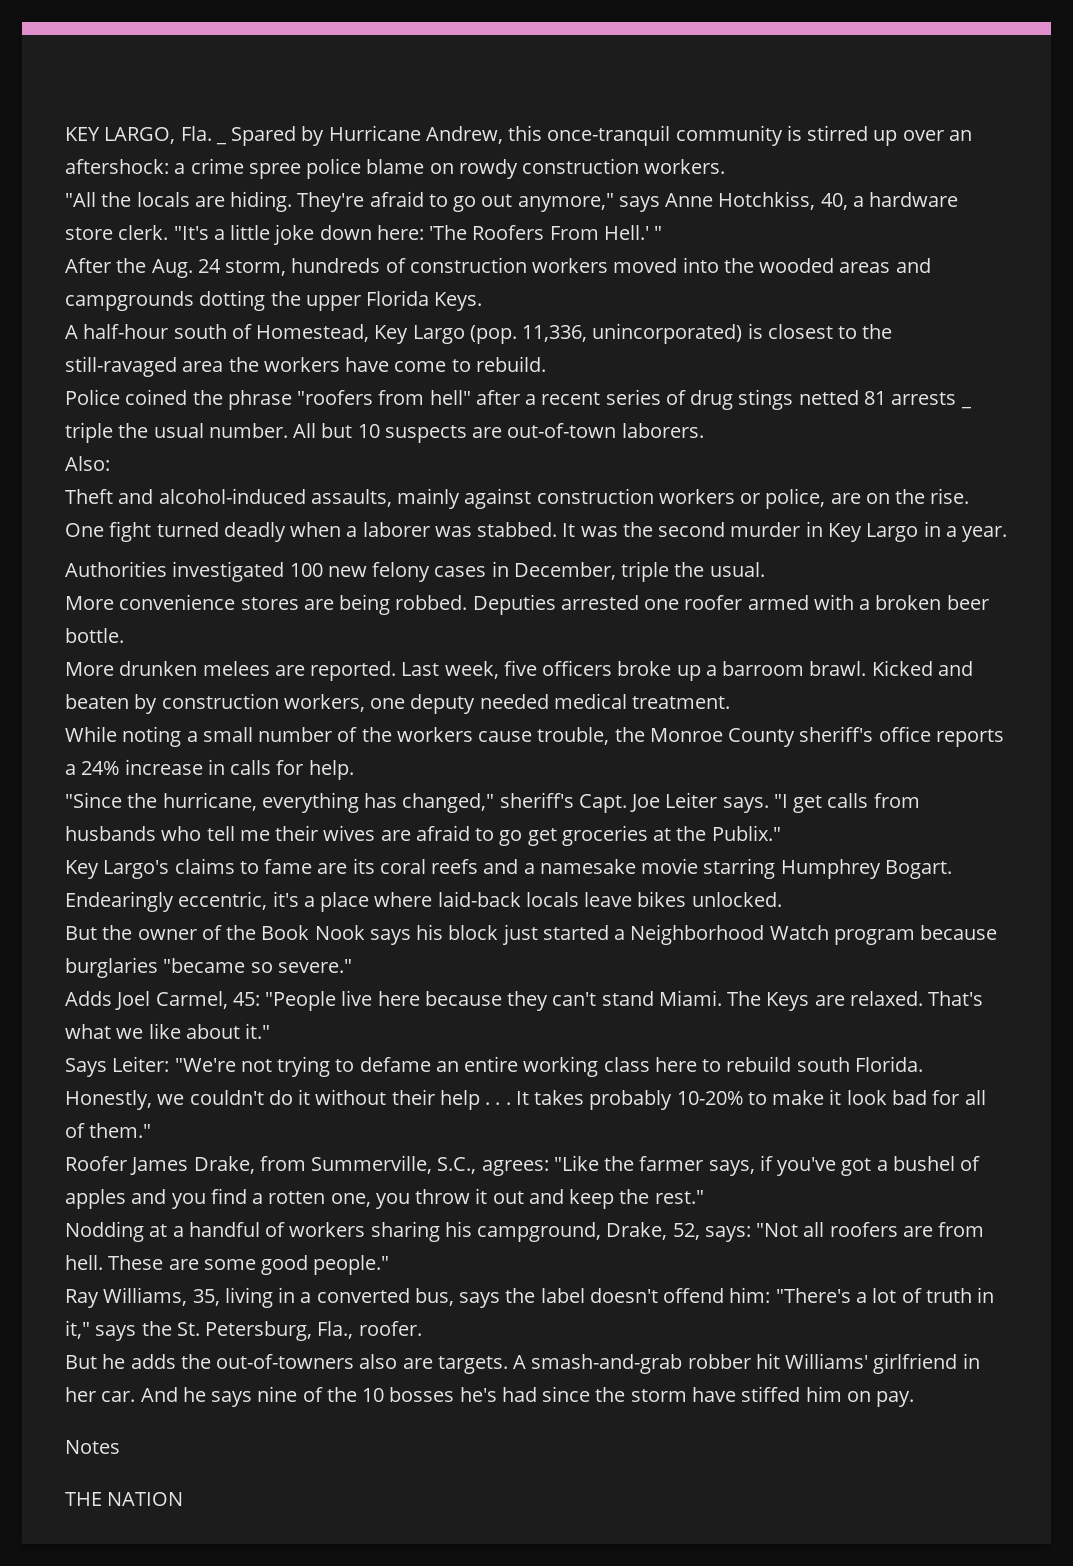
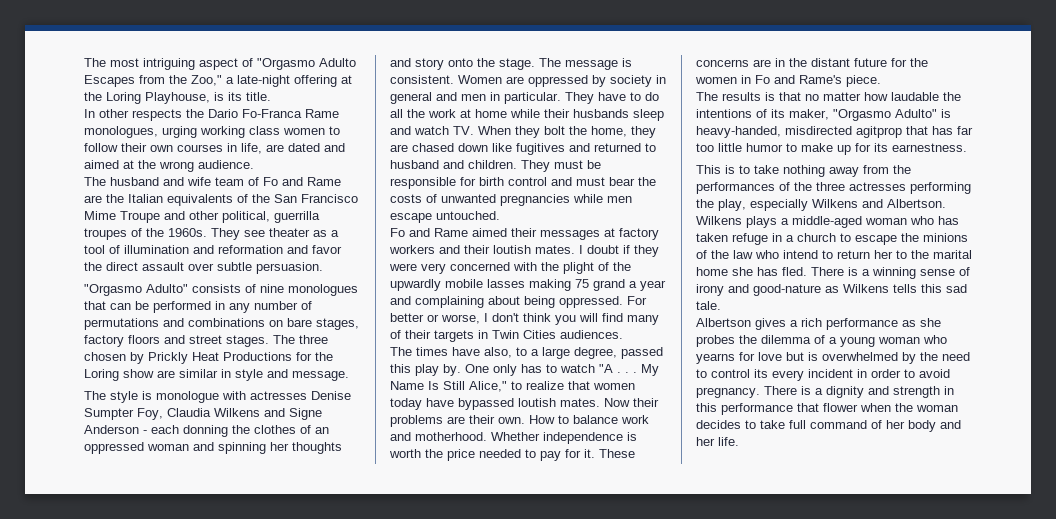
- KEY LARGO, Fla. _ Spared by Hurricane Andrew, this once-tranquil community is stirred up over an aftershock: a crime spree police blame on rowdy construction workers.
- "All the locals are hiding. They're afraid to go out anymore," says Anne Hotchkiss, 40, a hardware store clerk. "It's a little joke down here: 'The Roofers From Hell.' "
- After the Aug. 24 storm, hundreds of construction workers moved into the wooded areas and campgrounds dotting the upper Florida Keys.
- A half-hour south of Homestead, Key Largo (pop. 11,336, unincorporated) is closest to the still-ravaged area the workers have come to rebuild.
- Police coined the phrase "roofers from hell" after a recent series of drug stings netted 81 arrests _ triple the usual number. All but 10 suspects are out-of-town laborers.
- Also:
- Theft and alcohol-induced assaults, mainly against construction workers or police, are on the rise. One fight turned deadly when a laborer was stabbed. It was the second murder in Key Largo in a year.
- Authorities investigated 100 new felony cases in December, triple the usual.
- More convenience stores are being robbed. Deputies arrested one roofer armed with a broken beer bottle.
- More drunken melees are reported. Last week, five officers broke up a barroom brawl. Kicked and beaten by construction workers, one deputy needed medical treatment.
- While noting a small number of the workers cause trouble, the Monroe County sheriff's office reports a 24% increase in calls for help.
- "Since the hurricane, everything has changed," sheriff's Capt. Joe Leiter says. "I get calls from husbands who tell me their wives are afraid to go get groceries at the Publix."
- Key Largo's claims to fame are its coral reefs and a namesake movie starring Humphrey Bogart. Endearingly eccentric, it's a place where laid-back locals leave bikes unlocked.
- But the owner of the Book Nook says his block just started a Neighborhood Watch program because burglaries "became so severe."
- Adds Joel Carmel, 45: "People live here because they can't stand Miami. The Keys are relaxed. That's what we like about it."
- Says Leiter: "We're not trying to defame an entire working class here to rebuild south Florida. Honestly, we couldn't do it without their help . . . It takes probably 10-20% to make it look bad for all of them."
- Roofer James Drake, from Summerville, S.C., agrees: "Like the farmer says, if you've got a bushel of apples and you find a rotten one, you throw it out and keep the rest."
- Nodding at a handful of workers sharing his campground, Drake, 52, says: "Not all roofers are from hell. These are some good people."
- Ray Williams, 35, living in a converted bus, says the label doesn't offend him: "There's a lot of truth in it," says the St. Petersburg, Fla., roofer.
- But he adds the out-of-towners also are targets. A smash-and-grab robber hit Williams' girlfriend in her car. And he says nine of the 10 bosses he's had since the storm have stiffed him on pay.
- Notes
- THE NATION
+ The most intriguing aspect of "Orgasmo Adulto Escapes from the Zoo," a late-night offering at the Loring Playhouse, is its title.
+ In other respects the Dario Fo-Franca Rame monologues, urging working class women to follow their own courses in life, are dated and aimed at the wrong audience.
+ The husband and wife team of Fo and Rame are the Italian equivalents of the San Francisco Mime Troupe and other political, guerrilla troupes of the 1960s. They see theater as a tool of illumination and reformation and favor the direct assault over subtle persuasion.
+ "Orgasmo Adulto" consists of nine monologues that can be performed in any number of permutations and combinations on bare stages, factory floors and street stages. The three chosen by Prickly Heat Productions for the Loring show are similar in style and message.
+ The style is monologue with actresses Denise Sumpter Foy, Claudia Wilkens and Signe Anderson - each donning the clothes of an oppressed woman and spinning her thoughts and story onto the stage. The message is consistent. Women are oppressed by society in general and men in particular. They have to do all the work at home while their husbands sleep and watch TV. When they bolt the home, they are chased down like fugitives and returned to husband and children. They must be responsible for birth control and must bear the costs of unwanted pregnancies while men escape untouched.
+ Fo and Rame aimed their messages at factory workers and their loutish mates. I doubt if they were very concerned with the plight of the upwardly mobile lasses making 75 grand a year and complaining about being oppressed. For better or worse, I don't think you will find many of their targets in Twin Cities audiences.
+ The times have also, to a large degree, passed this play by. One only has to watch "A . . . My Name Is Still Alice," to realize that women today have bypassed loutish mates. Now their problems are their own. How to balance work and motherhood. Whether independence is worth the price needed to pay for it. These concerns are in the distant future for the women in Fo and Rame's piece.
+ The results is that no matter how laudable the intentions of its maker, "Orgasmo Adulto" is heavy-handed, misdirected agitprop that has far too little humor to make up for its earnestness.
+ This is to take nothing away from the performances of the three actresses performing the play, especially Wilkens and Albertson. Wilkens plays a middle-aged woman who has taken refuge in a church to escape the minions of the law who intend to return her to the marital home she has fled. There is a winning sense of irony and good-nature as Wilkens tells this sad tale.
+ Albertson gives a rich performance as she probes the dilemma of a young woman who yearns for love but is overwhelmed by the need to control its every incident in order to avoid pregnancy. There is a dignity and strength in this performance that flower when the woman decides to take full command of her body and her life.

